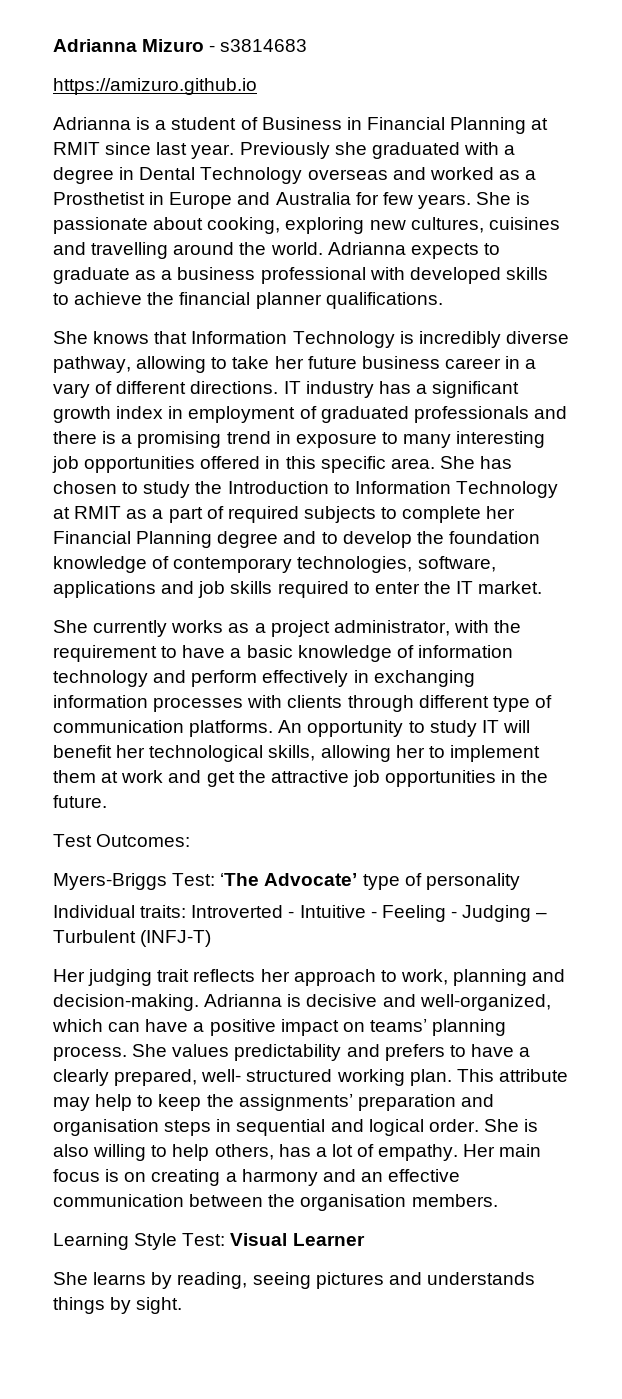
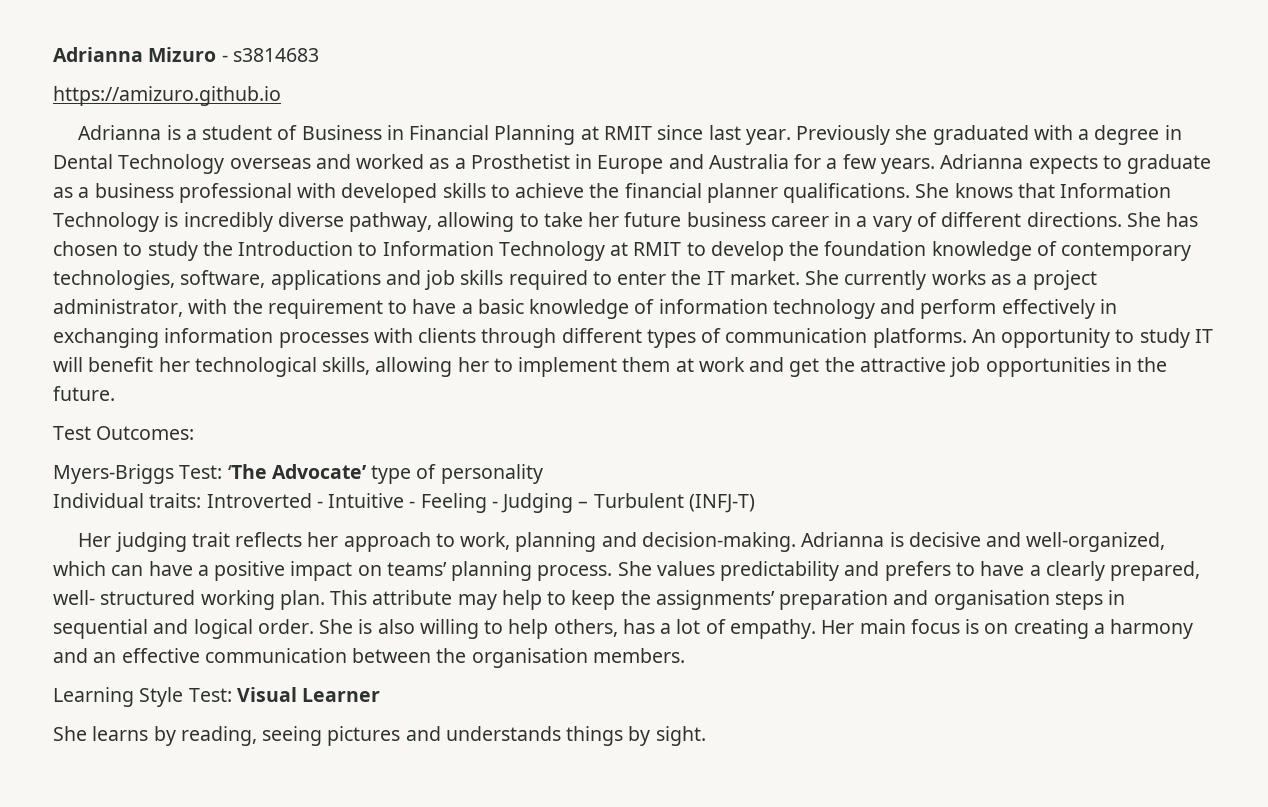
- Previously she graduated with a degree in Dental Technology overseas and worked as a Prosthetist in Europe and Australia for few years.
+ Previously she graduated with a degree in Dental Technology overseas and worked as a Prosthetist in Europe and Australia for a few years.
- She is passionate about cooking, exploring new cultures, cuisines and travelling around the world.
- Adrianna expects to graduate as a business professional with developed skills to achieve the financial planner qualifications.
- She knows that Information Technology is incredibly diverse pathway, allowing to take her future business career in a vary of different directions.
+ Adrianna expects to graduate as a business professional with developed skills to achieve the financial planner qualifications. She knows that Information Technology is incredibly diverse pathway, allowing to take her future business career in a vary of different directions.
- IT industry has a significant growth index in employment of graduated professionals and there is a promising trend in exposure to many interesting job opportunities offered in this specific area.
- She has chosen to study the Introduction to Information Technology at RMIT as a part of required subjects to complete her Financial Planning degree and to develop the foundation knowledge of contemporary technologies, software, applications and job skills required to enter the IT market.
- She currently works as a project administrator, with the requirement to have a basic knowledge of information technology and perform effectively in exchanging information processes with clients through different type of communication platforms.
+ She has chosen to study the Introduction to Information Technology at RMIT to develop the foundation knowledge of contemporary technologies, software, applications and job skills required to enter the IT market. She currently works as a project administrator, with the requirement to have a basic knowledge of information technology and perform effectively in exchanging information processes with clients through different types of communication platforms.

